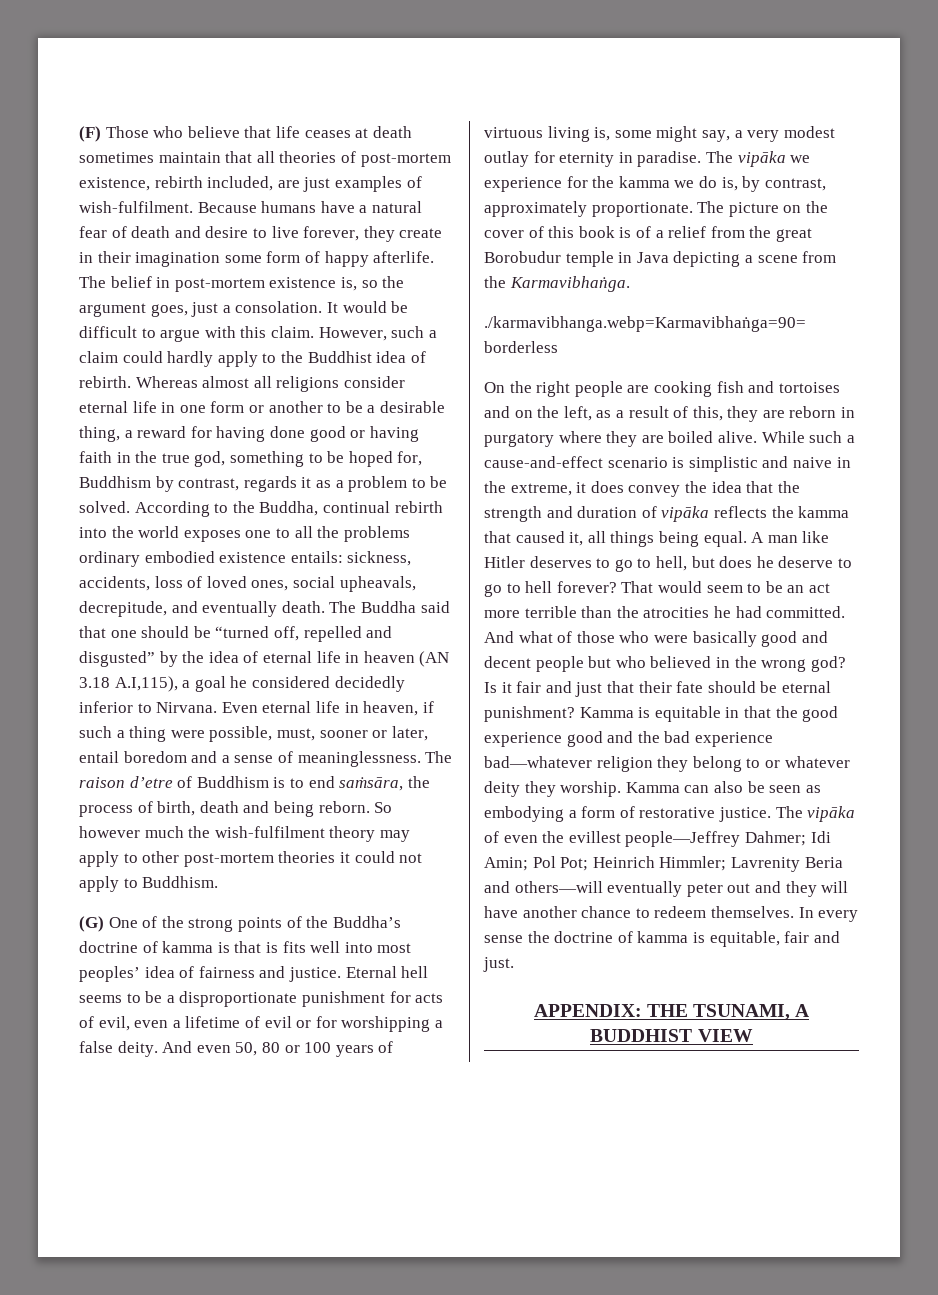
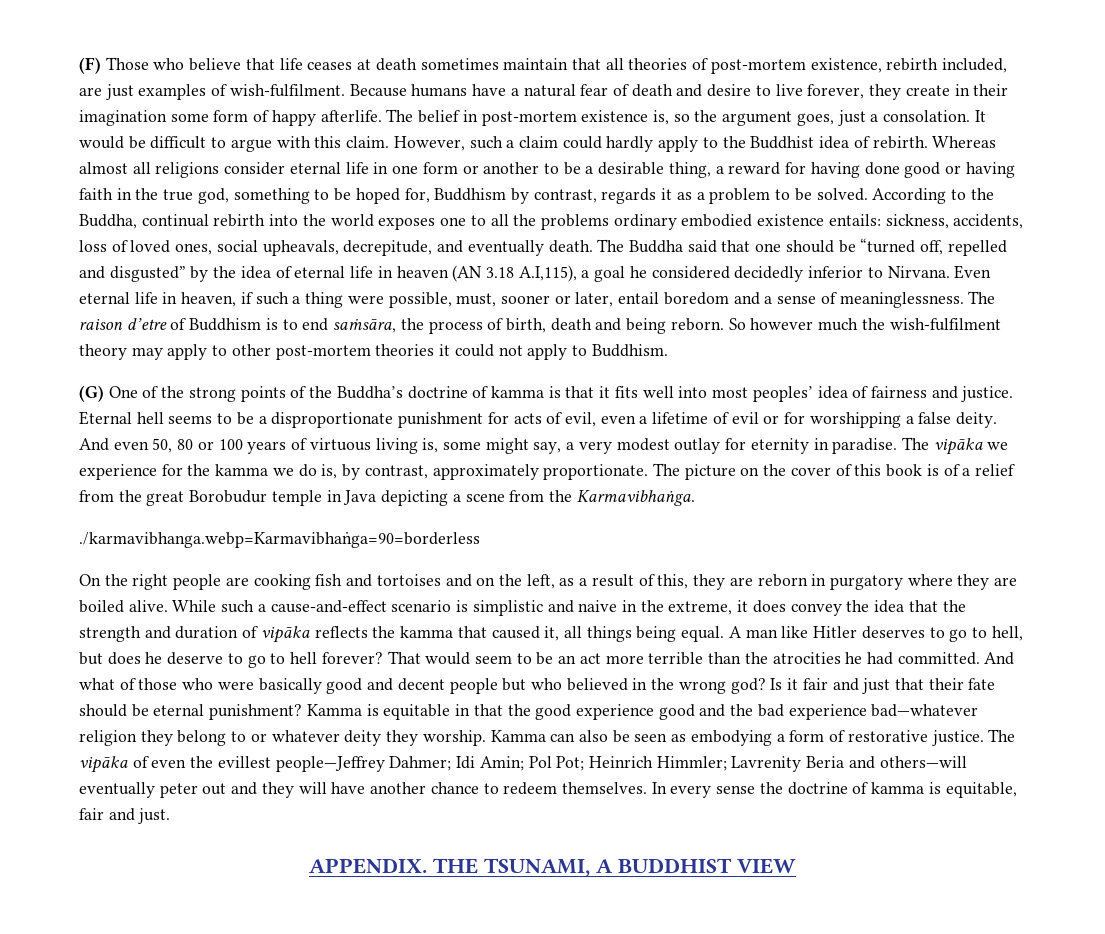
- (G) One of the strong points of the Buddha’s doctrine of kamma is that is fits well into most peoples’ idea of fairness and justice.
+ (G) One of the strong points of the Buddha’s doctrine of kamma is that it fits well into most peoples’ idea of fairness and justice.
- APPENDIX: THE TSUNAMI, A BUDDHIST VIEW
+ APPENDIX. THE TSUNAMI, A BUDDHIST VIEW

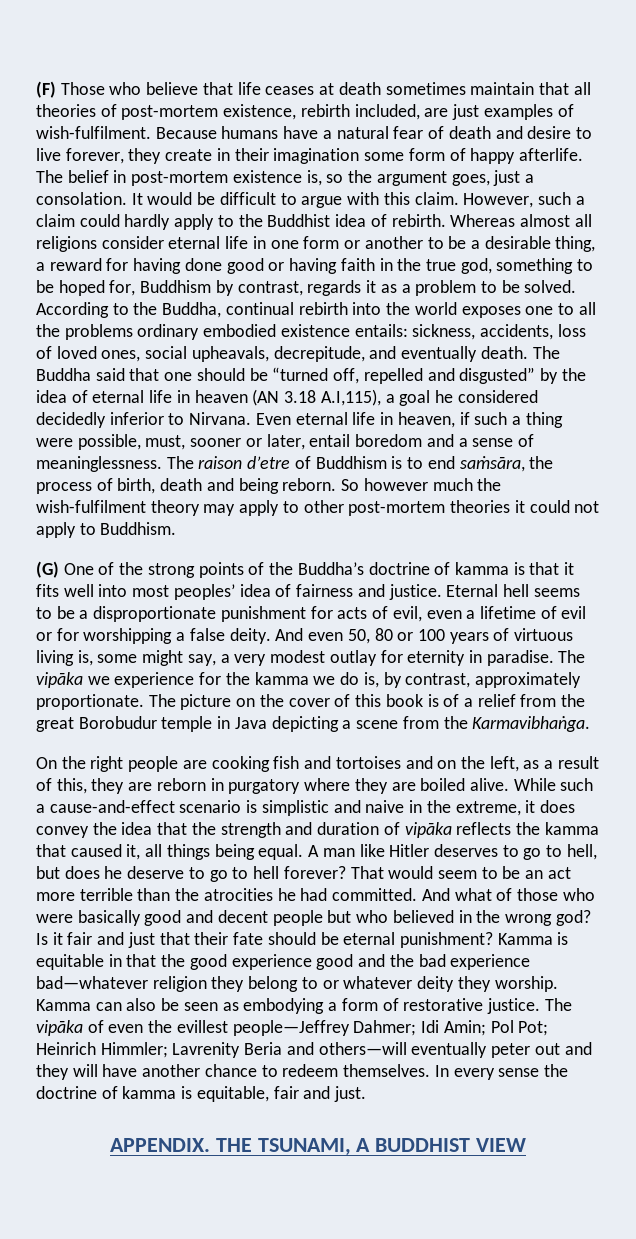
- ./karmavibhanga.webp=Karmavibhaṅga=90=borderless

